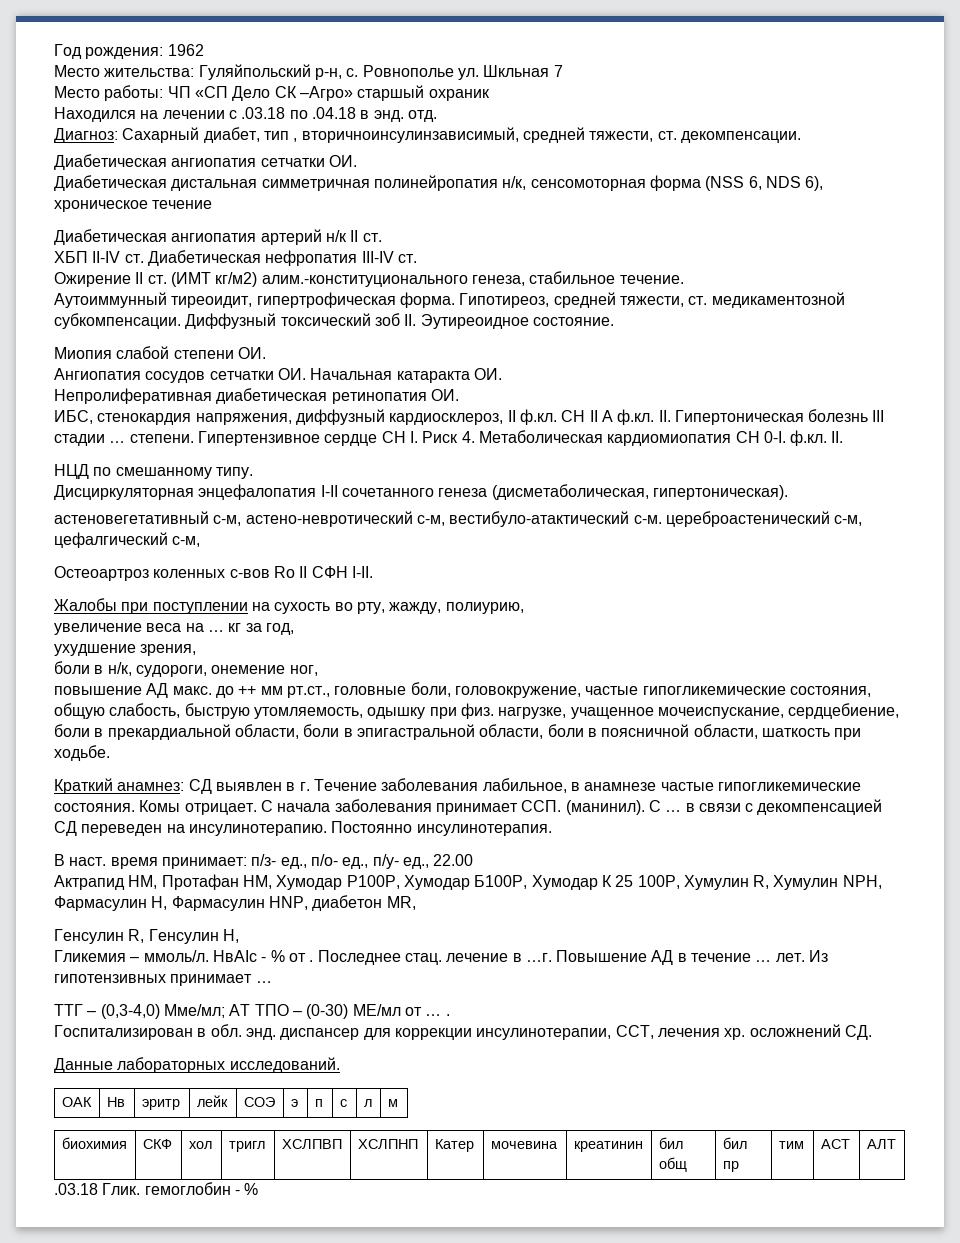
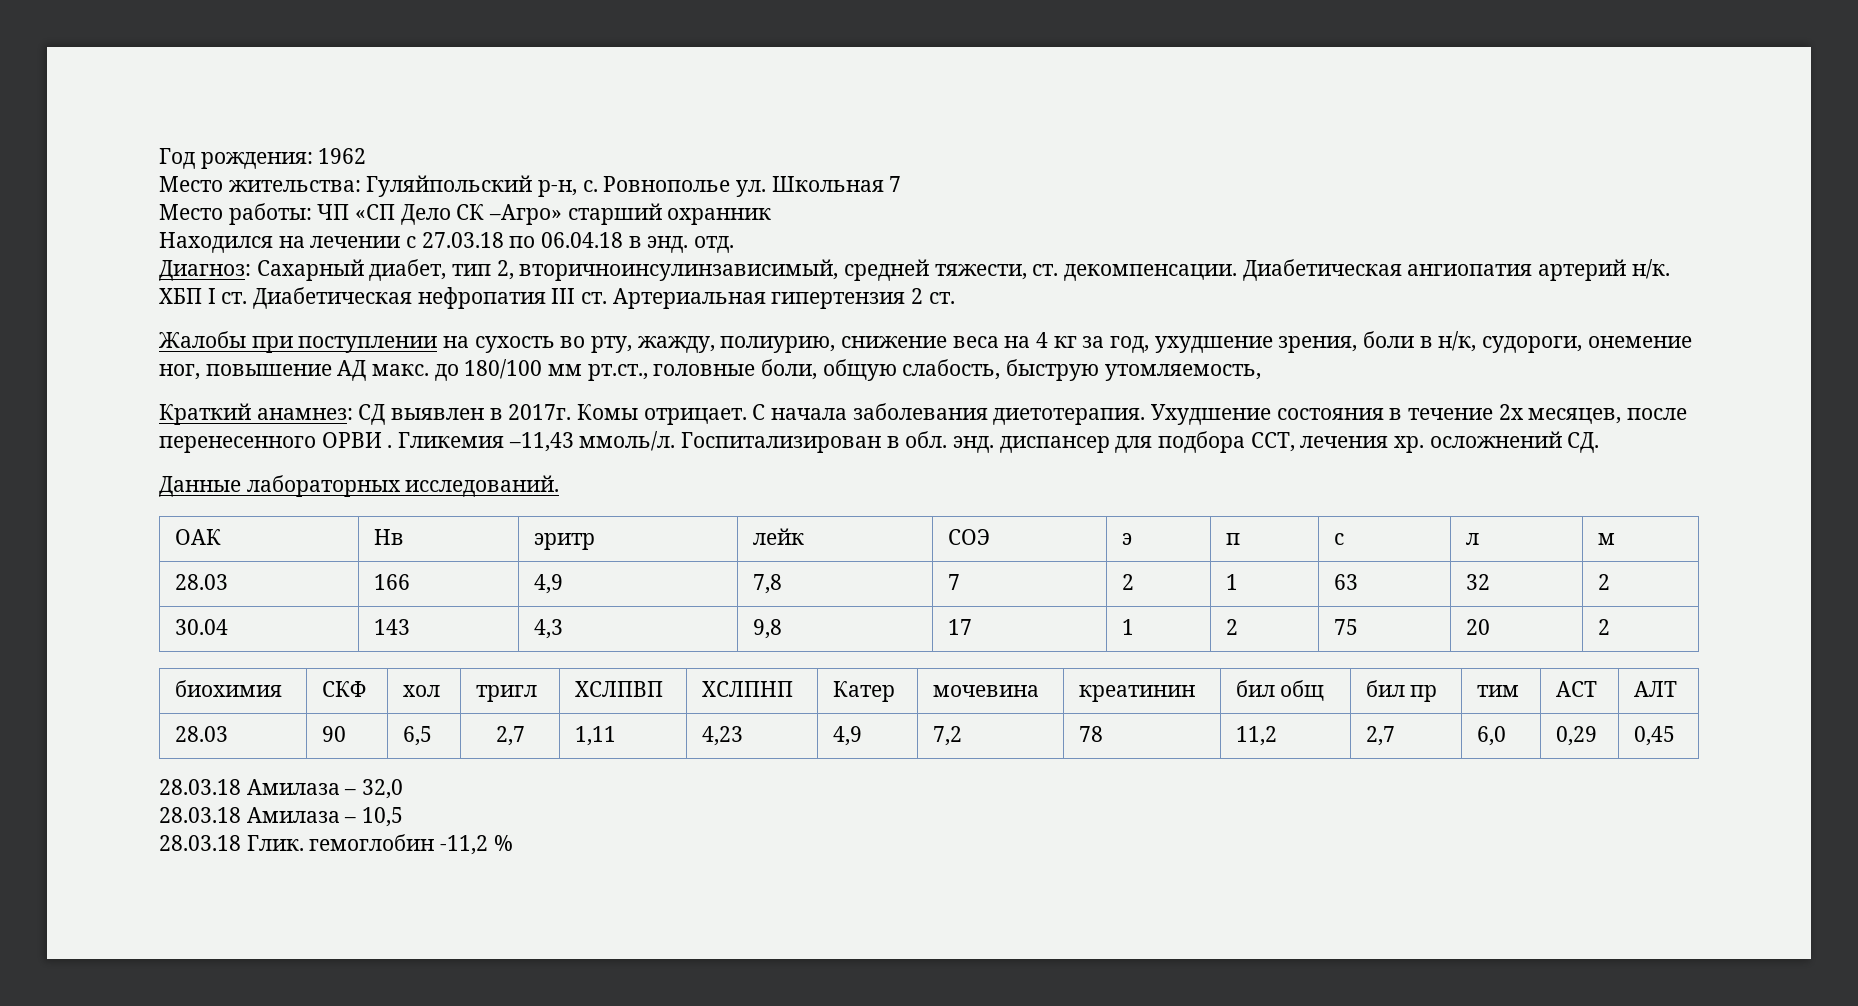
- Ровнополье ул. Шкльная 7
+ Ровнополье ул. Школьная 7
- Место работы: ЧП «СП Дело СК –Агро» старшый охраник
+ Место работы: ЧП «СП Дело СК –Агро» старший охранник
- Находился на лечении с .03.18 по .04.18 в энд. отд.
+ Находился на лечении с 27.03.18 по 06.04.18 в энд. отд.
- Диагноз: Сахарный диабет, тип , вторичноинсулинзависимый, средней тяжести, ст. декомпенсации.
- Диабетическая ангиопатия сетчатки ОИ.
- Диабетическая дистальная симметричная полинейропатия н/к, сенсомоторная форма (NSS 6, NDS 6), хроническое течение
- Диабетическая ангиопатия артерий н/к II ст.
- ХБП II-IV ст. Диабетическая нефропатия III-IV ст.
- Ожирение II ст. (ИМТ кг/м2) алим.-конституционального генеза, стабильное течение.
- Аутоиммунный тиреоидит, гипертрофическая форма. Гипотиреоз, средней тяжести, ст. медикаментозной субкомпенсации. Диффузный токсический зоб II. Эутиреоидное состояние.
- Миопия слабой степени ОИ.
- Ангиопатия сосудов сетчатки ОИ. Начальная катаракта ОИ.
- Непролиферативная диабетическая ретинопатия ОИ.
- ИБС, стенокардия напряжения, диффузный кардиосклероз, II ф.кл. СН II А ф.кл. II. Гипертоническая болезнь III стадии … степени. Гипертензивное сердце СН I. Риск 4. Метаболическая кардиомиопатия СН 0-I. ф.кл. II.
- НЦД по смешанному типу.
- Дисциркуляторная энцефалопатия I-II сочетанного генеза (дисметаболическая, гипертоническая).
- астеновегетативный с-м, астено-невротический с-м, вестибуло-атактический с-м. цереброастенический с-м, цефалгический с-м,
- Остеоартроз коленных с-вов Rо II СФН I-II.
+ Диагноз: Сахарный диабет, тип 2, вторичноинсулинзависимый, средней тяжести, ст. декомпенсации. Диабетическая ангиопатия артерий н/к. ХБП I ст. Диабетическая нефропатия III ст. Артериальная гипертензия 2 ст.
- Жалобы при поступлении на сухость во рту, жажду, полиурию,
- увеличение веса на … кг за год,
- ухудшение зрения,
- боли в н/к, судороги, онемение ног,
- повышение АД макс. до ++ мм рт.ст., головные боли, головокружение, частые гипогликемические состояния, общую слабость, быструю утомляемость, одышку при физ. нагрузке, учащенное мочеиспускание, сердцебиение, боли в прекардиальной области, боли в эпигастральной области, боли в поясничной области, шаткость при ходьбе.
+ Жалобы при поступлении на сухость во рту, жажду, полиурию, снижение веса на 4 кг за год, ухудшение зрения, боли в н/к, судороги, онемение ног, повышение АД макс. до 180/100 мм рт.ст., головные боли, общую слабость, быструю утомляемость,
- Краткий анамнез: СД выявлен в г. Течение заболевания лабильное, в анамнезе частые гипогликемические состояния.
+ Краткий анамнез: СД выявлен в 2017г.
- С начала заболевания принимает ССП. (манинил). С … в связи с декомпенсацией СД переведен на инсулинотерапию. Постоянно инсулинотерапия.
- В наст. время принимает: п/з- ед., п/о- ед., п/у- ед., 22.00
- Актрапид НМ, Протафан НМ, Хумодар Р100Р, Хумодар Б100Р, Хумодар К 25 100Р, Хумулин R, Хумулин NРН, Фармасулин Н, Фармасулин НNР, диабетон МR,
- Генсулин R, Генсулин Н,
- Гликемия – ммоль/л. НвАIс - % от . Последнее стац. лечение в …г. Повышение АД в течение … лет. Из гипотензивных принимает …
- ТТГ – (0,3-4,0) Мме/мл; АТ ТПО – (0-30) МЕ/мл от … .
- Госпитализирован в обл. энд. диспансер для коррекции инсулинотерапии, ССТ, лечения хр. осложнений СД.
+ С начала заболевания диетотерапия. Ухудшение состояния в течение 2х месяцев, после перенесенного ОРВИ . Гликемия –11,43 ммоль/л. Госпитализирован в обл. энд. диспансер для подбора ССТ, лечения хр. осложнений СД.
+ 28.03 | 166 | 4,9 | 7,8 | 7 | 2 | 1 | 63 | 32 | 2
+ 30.04 | 143 | 4,3 | 9,8 | 17 | 1 | 2 | 75 | 20 | 2
- .03.18 Глик. гемоглобин - %
+ 28.03 | 90 | 6,5 | 2,7 | 1,11 | 4,23 | 4,9 | 7,2 | 78 | 11,2 | 2,7 | 6,0 | 0,29 | 0,45
+ 28.03.18 Амилаза – 32,0
+ 28.03.18 Амилаза – 10,5
+ 28.03.18 Глик. гемоглобин -11,2 %

